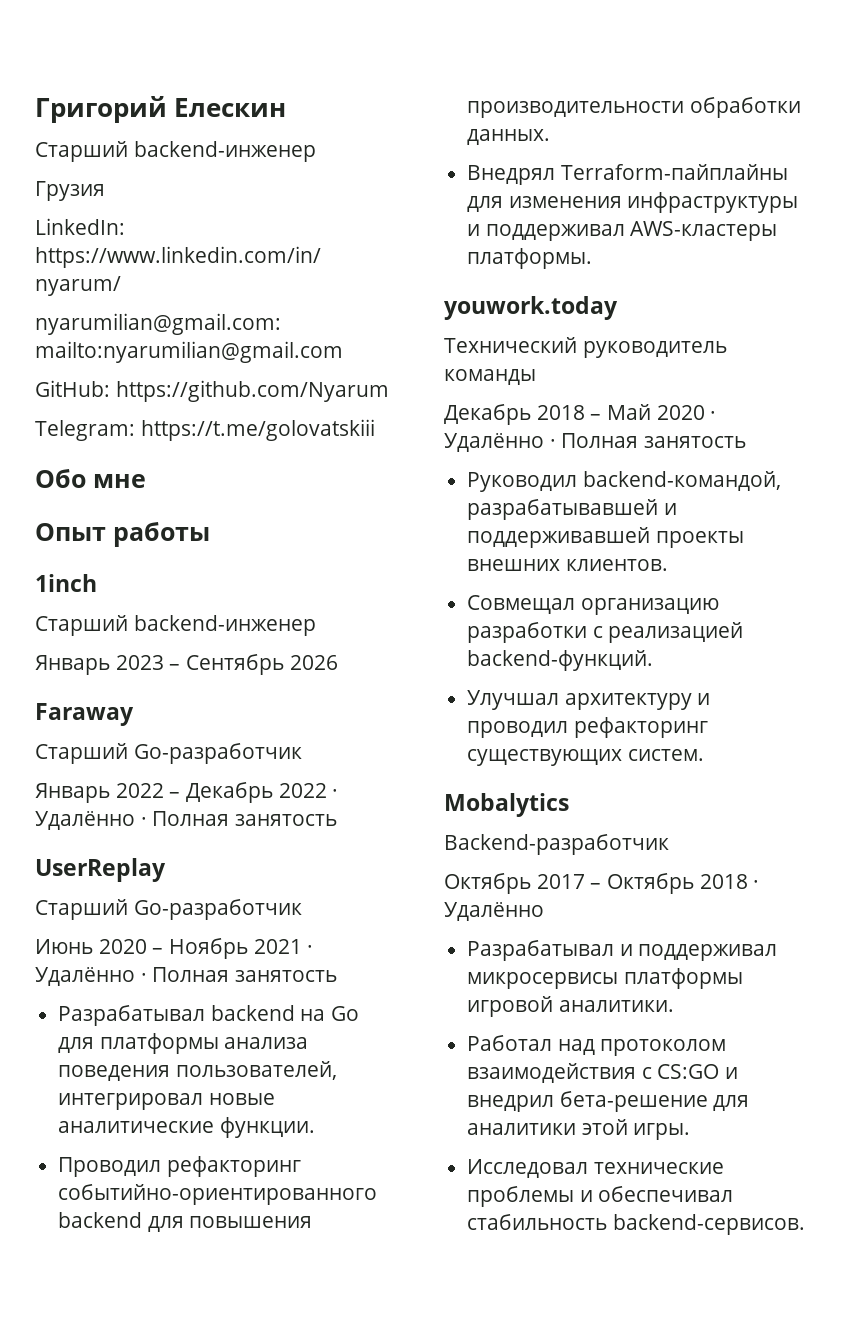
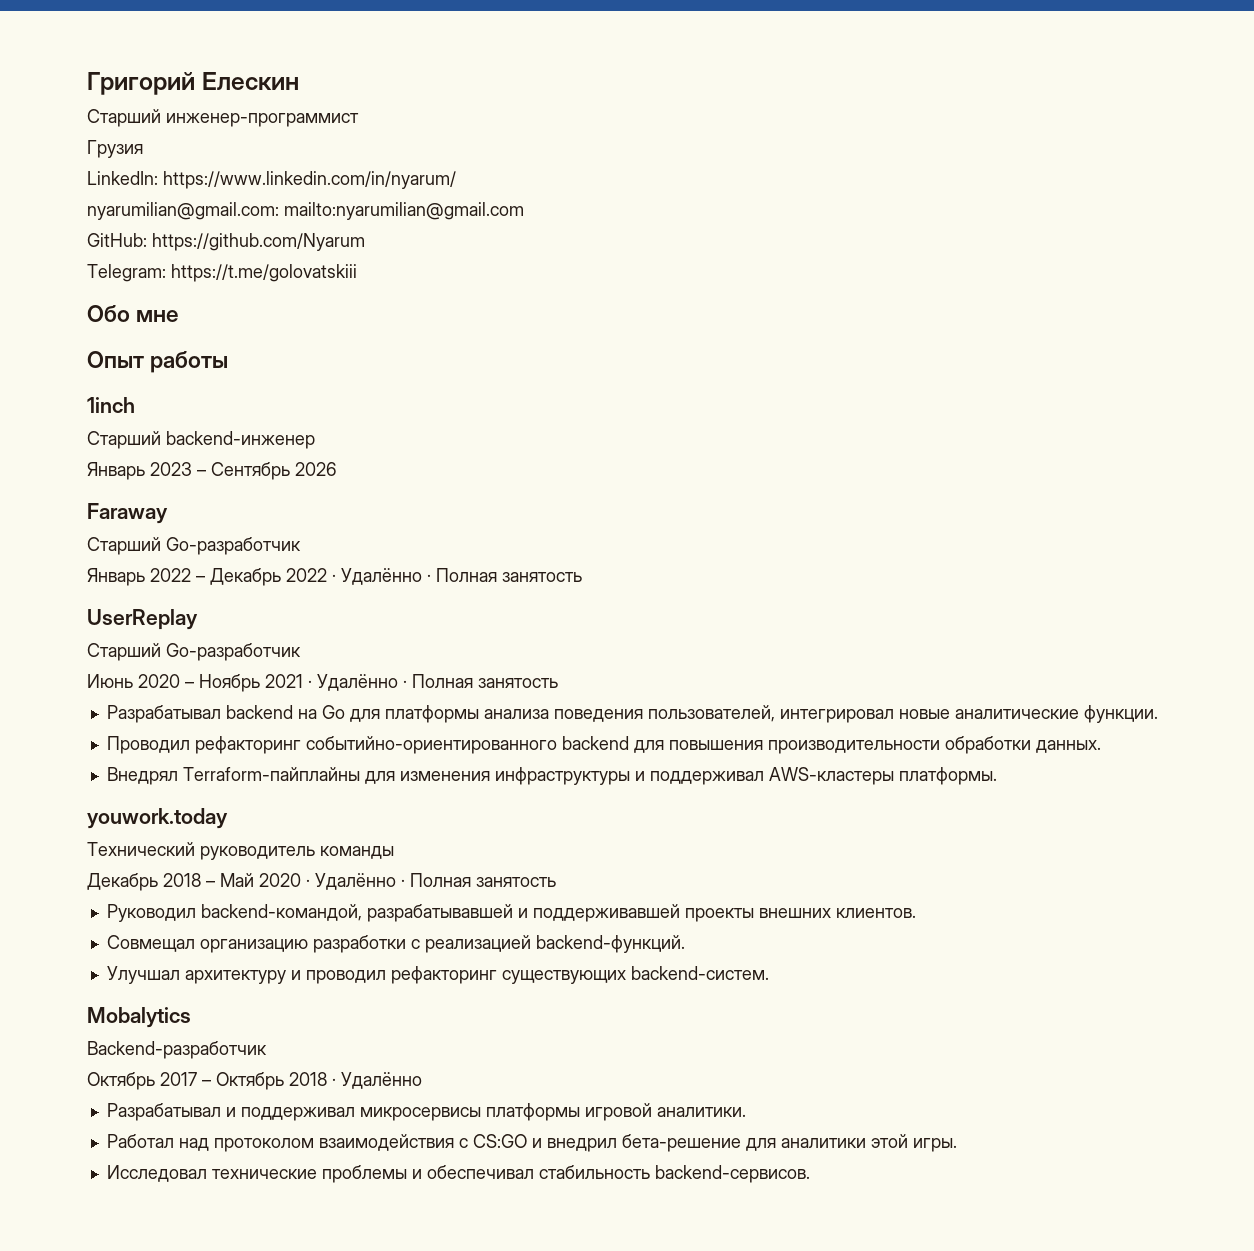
  Григорий Елескин
- Старший backend-инженер
+ Старший инженер-программист
- Улучшал архитектуру и проводил рефакторинг существующих систем.
+ Улучшал архитектуру и проводил рефакторинг существующих backend-систем.

